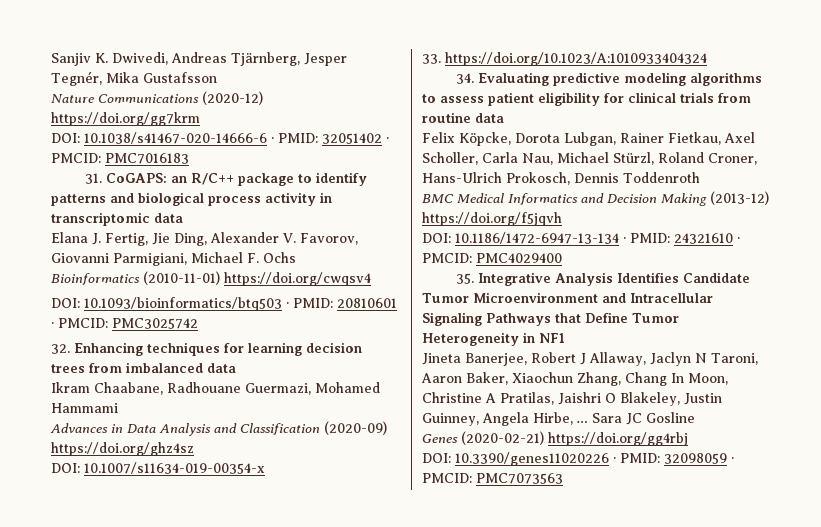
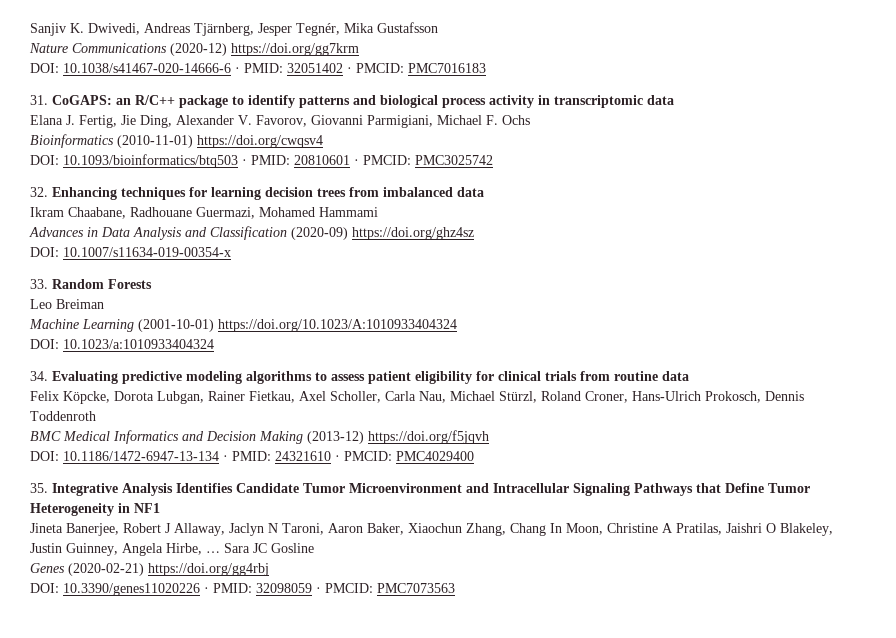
- 33. https://doi.org/10.1023/A:1010933404324
+ 33. Random Forests
+ Leo Breiman
+ Machine Learning (2001-10-01) https://doi.org/10.1023/A:1010933404324
+ DOI: 10.1023/a:1010933404324

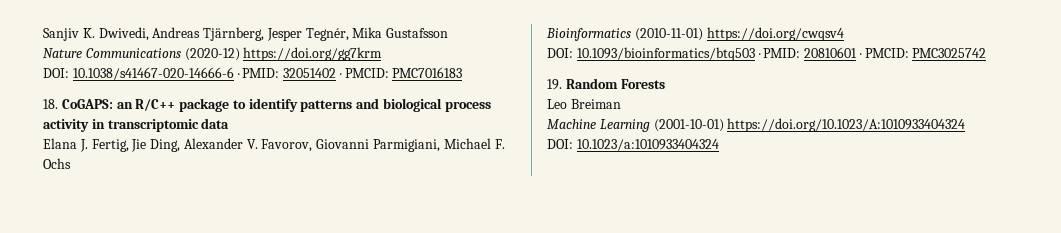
- 31. CoGAPS: an R/C++ package to identify patterns and biological process activity in transcriptomic data
+ 18. CoGAPS: an R/C++ package to identify patterns and biological process activity in transcriptomic data
- 32. Enhancing techniques for learning decision trees from imbalanced data
- Ikram Chaabane, Radhouane Guermazi, Mohamed Hammami
- Advances in Data Analysis and Classification (2020-09) https://doi.org/ghz4sz
- DOI: 10.1007/s11634-019-00354-x
- 33. Random Forests
+ 19. Random Forests
- 34. Evaluating predictive modeling algorithms to assess patient eligibility for clinical trials from routine data
- Felix Köpcke, Dorota Lubgan, Rainer Fietkau, Axel Scholler, Carla Nau, Michael Stürzl, Roland Croner, Hans-Ulrich Prokosch, Dennis Toddenroth
- BMC Medical Informatics and Decision Making (2013-12) https://doi.org/f5jqvh
- DOI: 10.1186/1472-6947-13-134 · PMID: 24321610 · PMCID: PMC4029400
- 35. Integrative Analysis Identifies Candidate Tumor Microenvironment and Intracellular Signaling Pathways that Define Tumor Heterogeneity in NF1
- Jineta Banerjee, Robert J Allaway, Jaclyn N Taroni, Aaron Baker, Xiaochun Zhang, Chang In Moon, Christine A Pratilas, Jaishri O Blakeley, Justin Guinney, Angela Hirbe, … Sara JC Gosline
- Genes (2020-02-21) https://doi.org/gg4rbj
- DOI: 10.3390/genes11020226 · PMID: 32098059 · PMCID: PMC7073563

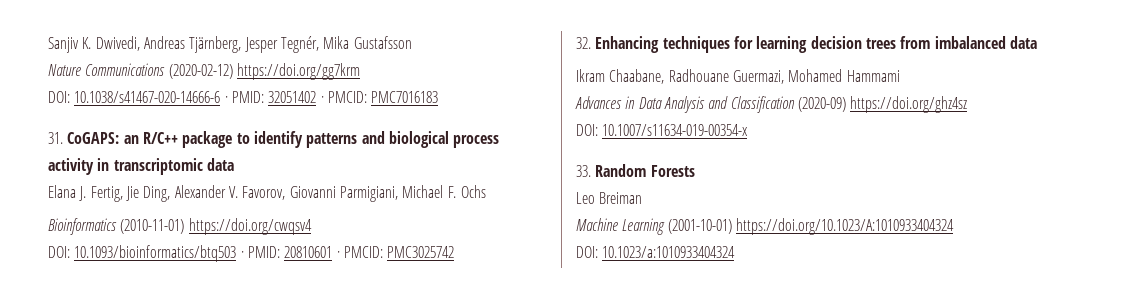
- Nature Communications (2020-12) https://doi.org/gg7krm
+ Nature Communications (2020-02-12) https://doi.org/gg7krm
- 18. CoGAPS: an R/C++ package to identify patterns and biological process activity in transcriptomic data
+ 31. CoGAPS: an R/C++ package to identify patterns and biological process activity in transcriptomic data
- 19. Random Forests
+ 32. Enhancing techniques for learning decision trees from imbalanced data
+ Ikram Chaabane, Radhouane Guermazi, Mohamed Hammami
+ Advances in Data Analysis and Classification (2020-09) https://doi.org/ghz4sz
+ DOI: 10.1007/s11634-019-00354-x
+ 33. Random Forests

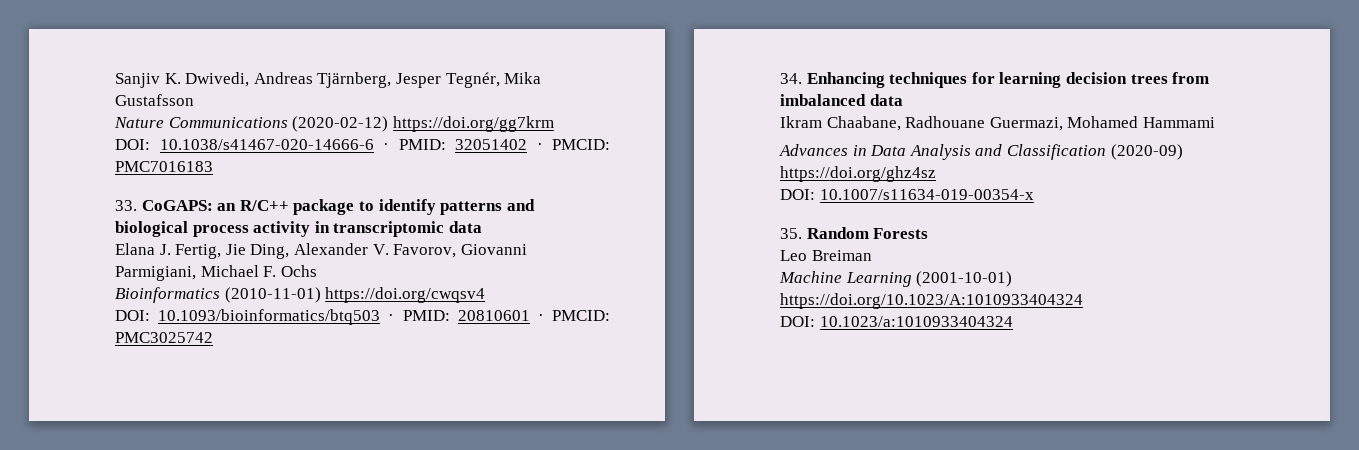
- 31. CoGAPS: an R/C++ package to identify patterns and biological process activity in transcriptomic data
+ 33. CoGAPS: an R/C++ package to identify patterns and biological process activity in transcriptomic data
- 32. Enhancing techniques for learning decision trees from imbalanced data
+ 34. Enhancing techniques for learning decision trees from imbalanced data
- 33. Random Forests
+ 35. Random Forests

